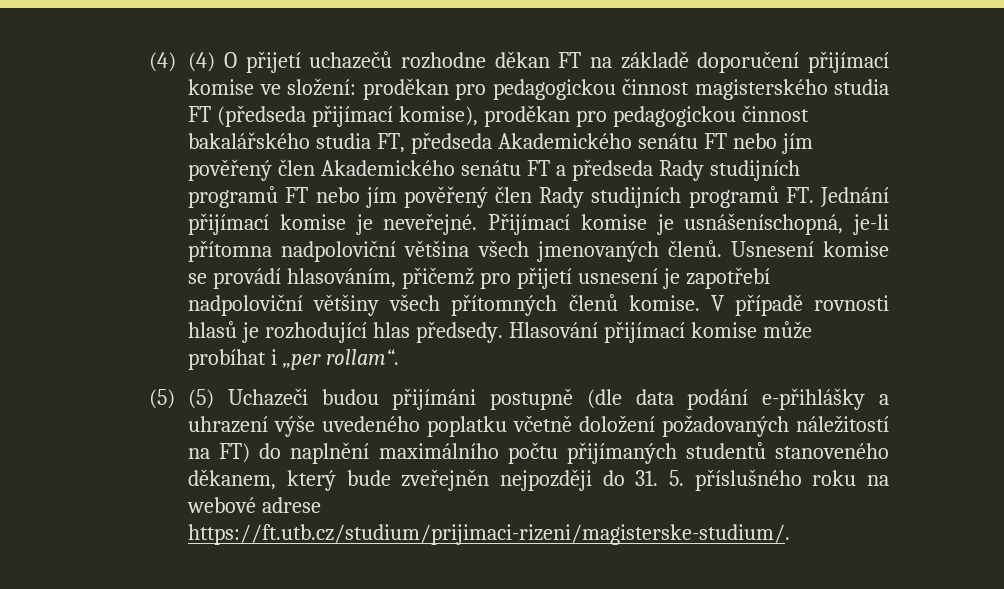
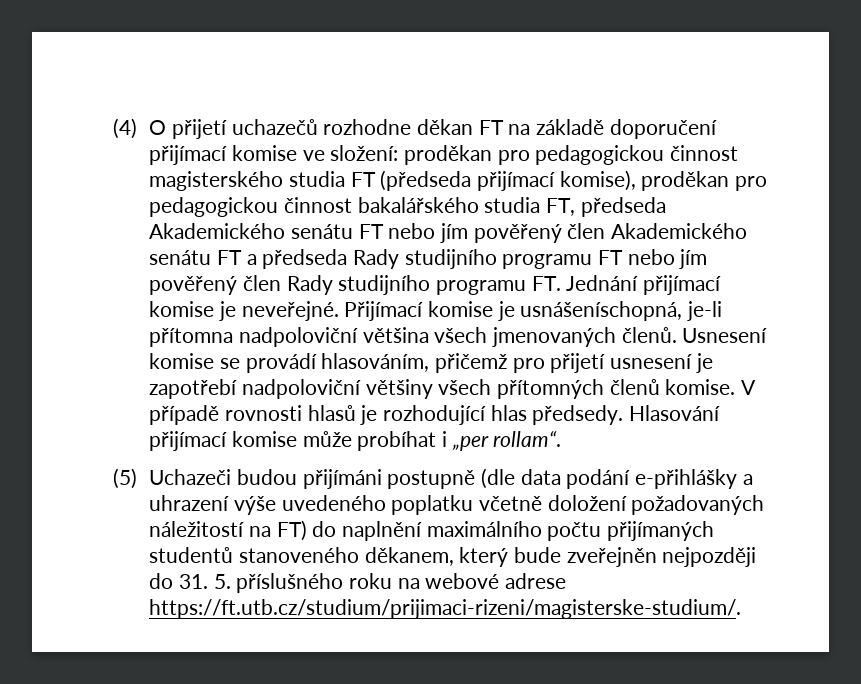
- (4) (4) O přijetí uchazečů rozhodne děkan FT na základě doporučení přijímací komise ve složení: proděkan pro pedagogickou činnost magisterského studia FT (předseda přijímací komise), proděkan pro pedagogickou činnost bakalářského studia FT, předseda Akademického senátu FT nebo jím pověřený člen Akademického senátu FT a předseda Rady studijních programů FT nebo jím pověřený člen Rady studijních programů FT. Jednání přijímací komise je neveřejné.
+ (4) O přijetí uchazečů rozhodne děkan FT na základě doporučení přijímací komise ve složení: proděkan pro pedagogickou činnost magisterského studia FT (předseda přijímací komise), proděkan pro pedagogickou činnost bakalářského studia FT, předseda Akademického senátu FT nebo jím pověřený člen Akademického senátu FT a předseda Rady studijního programu FT nebo jím pověřený člen Rady studijního programu FT. Jednání přijímací komise je neveřejné.
- (5) (5) Uchazeči budou přijímáni postupně (dle data podání e-přihlášky a uhrazení výše uvedeného poplatku včetně doložení požadovaných náležitostí na FT) do naplnění maximálního počtu přijímaných studentů stanoveného děkanem, který bude zveřejněn nejpozději do 31. 5. příslušného roku na webové adrese https://ft.utb.cz/studium/prijimaci-rizeni/magisterske-studium/.
+ (5) Uchazeči budou přijímáni postupně (dle data podání e-přihlášky a uhrazení výše uvedeného poplatku včetně doložení požadovaných náležitostí na FT) do naplnění maximálního počtu přijímaných studentů stanoveného děkanem, který bude zveřejněn nejpozději do 31. 5. příslušného roku na webové adrese https://ft.utb.cz/studium/prijimaci-rizeni/magisterske-studium/.

